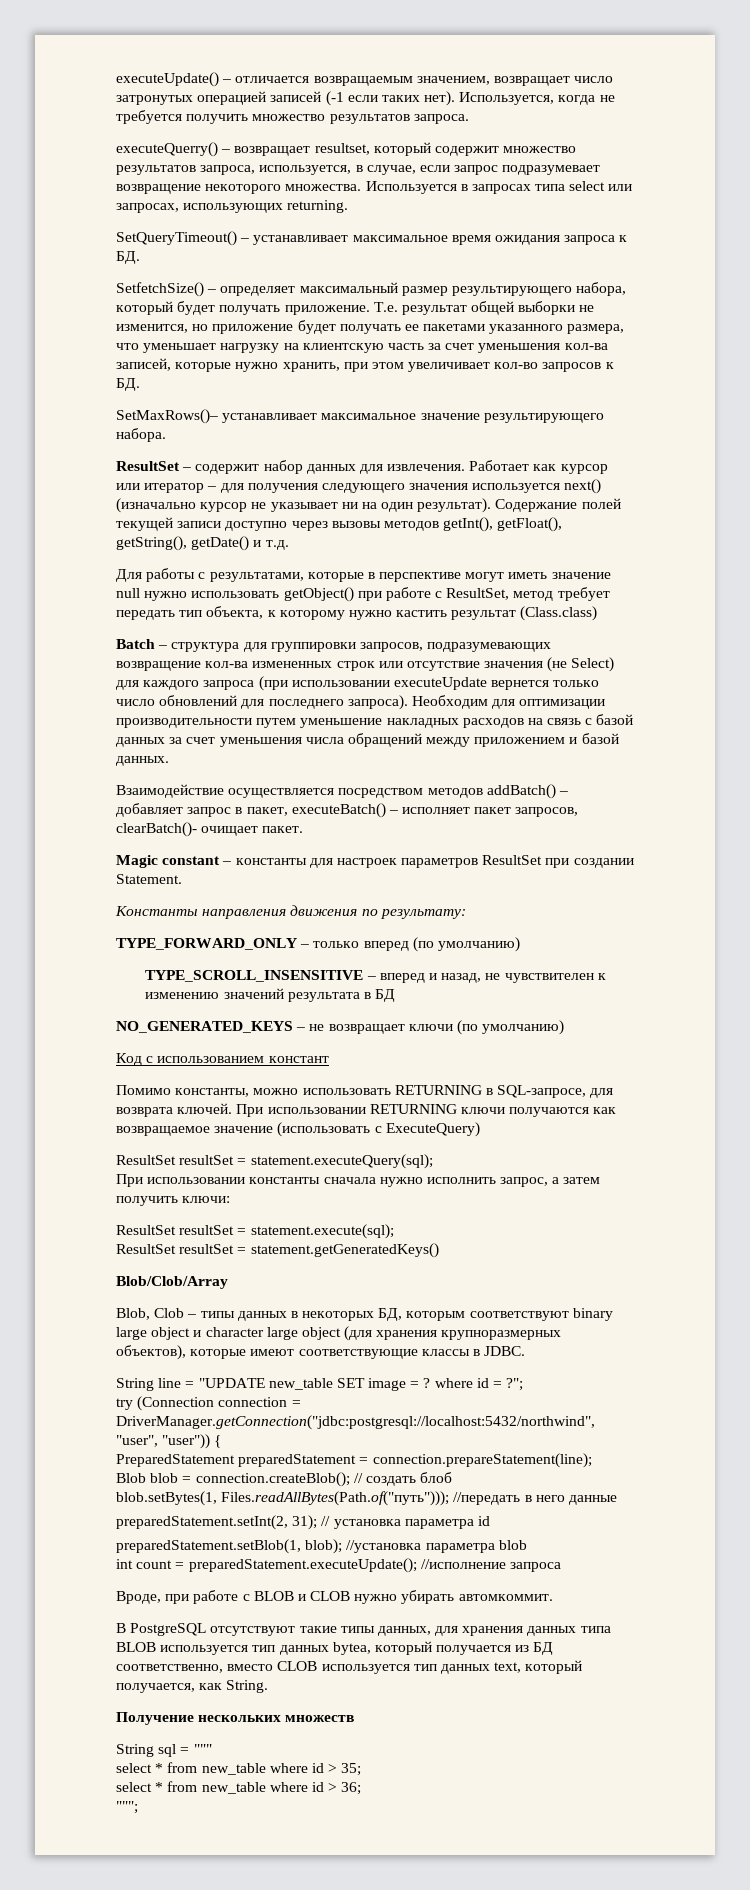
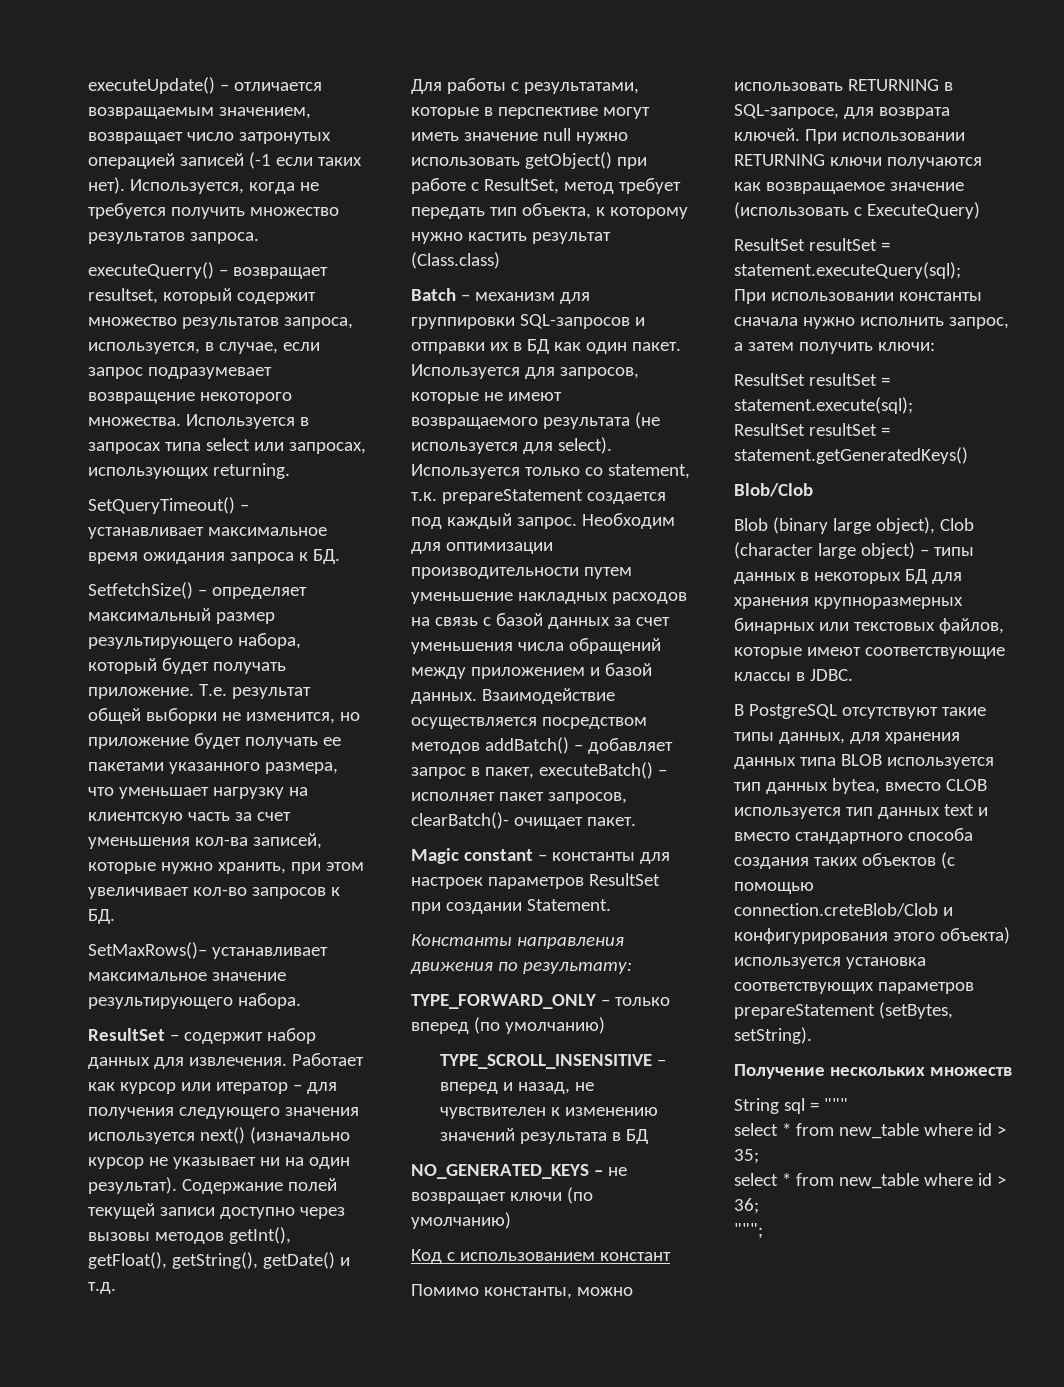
- Batch – структура для группировки запросов, подразумевающих возвращение кол-ва измененных строк или отсутствие значения (не Select) для каждого запроса (при использовании executeUpdate вернется только число обновлений для последнего запроса).
+ Batch – механизм для группировки SQL-запросов и отправки их в БД как один пакет. Используется для запросов, которые не имеют возвращаемого результата (не используется для select). Используется только со statement, т.к. prepareStatement создается под каждый запрос.
- Необходим для оптимизации производительности путем уменьшение накладных расходов на связь с базой данных за счет уменьшения числа обращений между приложением и базой данных.
- Взаимодействие осуществляется посредством методов addBatch() – добавляет запрос в пакет, executeBatch() – исполняет пакет запросов, clearBatch()- очищает пакет.
+ Необходим для оптимизации производительности путем уменьшение накладных расходов на связь с базой данных за счет уменьшения числа обращений между приложением и базой данных. Взаимодействие осуществляется посредством методов addBatch() – добавляет запрос в пакет, executeBatch() – исполняет пакет запросов, clearBatch()- очищает пакет.
- Blob/Clob/Array
- Blob, Clob – типы данных в некоторых БД, которым соответствуют binary large object и character large object (для хранения крупноразмерных объектов), которые имеют соответствующие классы в JDBC.
+ Blob/Clob
+ Blob (binary large object), Clob (character large object) – типы данных в некоторых БД для хранения крупноразмерных бинарных или текстовых файлов, которые имеют соответствующие классы в JDBC.
- String line = "UPDATE new_table SET image = ? where id = ?";
- try (Connection connection = DriverManager.getConnection("jdbc:postgresql://localhost:5432/northwind", "user", "user")) {
- PreparedStatement preparedStatement = connection.prepareStatement(line);
- Blob blob = connection.createBlob(); // создать блоб
- blob.setBytes(1, Files.readAllBytes(Path.of("путь"))); //передать в него данные
- preparedStatement.setInt(2, 31); // установка параметра id
- preparedStatement.setBlob(1, blob); //установка параметра blob
- int count = preparedStatement.executeUpdate(); //исполнение запроса
- Вроде, при работе с BLOB и CLOB нужно убирать автомкоммит.
- В PostgreSQL отсутствуют такие типы данных, для хранения данных типа BLOB используется тип данных bytea, который получается из БД соответственно, вместо CLOB используется тип данных text, который получается, как String.
+ В PostgreSQL отсутствуют такие типы данных, для хранения данных типа BLOB используется тип данных bytea, вместо CLOB используется тип данных text и вместо стандартного способа создания таких объектов (с помощью connection.creteBlob/Clob и конфигурирования этого объекта) используется установка соответствующих параметров prepareStatement (setBytes, setString).

